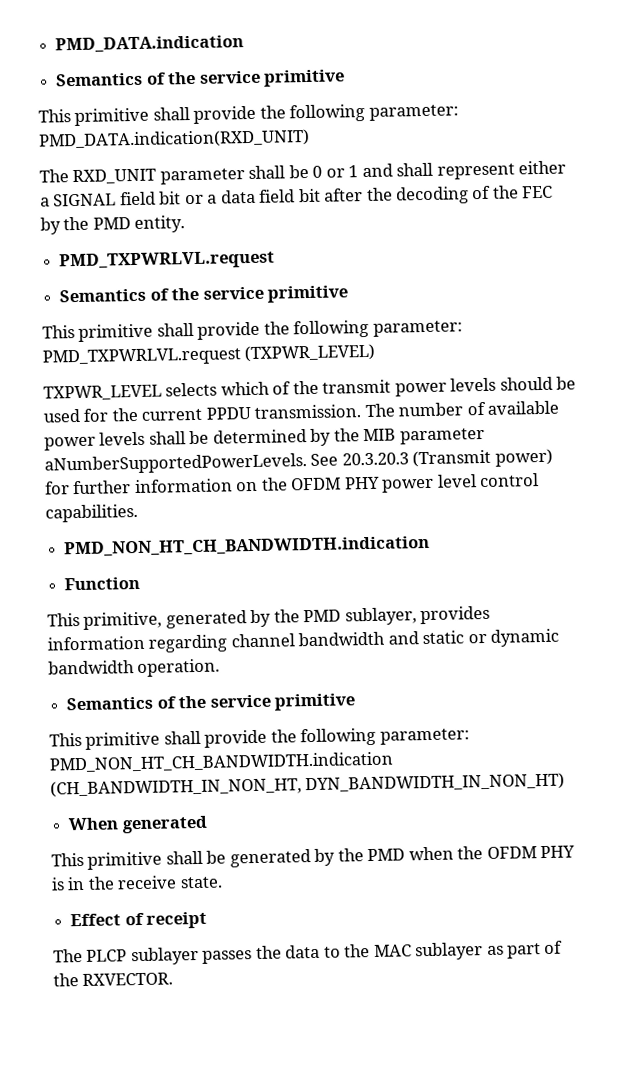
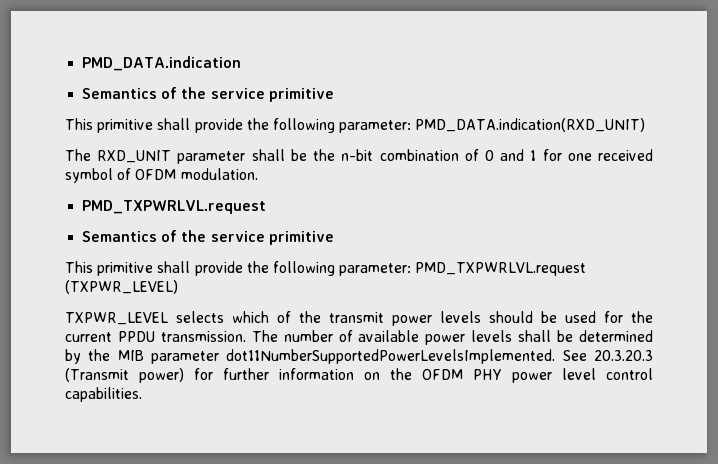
- The RXD_UNIT parameter shall be 0 or 1 and shall represent either a SIGNAL field bit or a data field bit after the decoding of the FEC by the PMD entity.
+ The RXD_UNIT parameter shall be the n-bit combination of 0 and 1 for one received symbol of OFDM modulation.
- The number of available power levels shall be determined by the MIB parameter aNumberSupportedPowerLevels.
+ The number of available power levels shall be determined by the MIB parameter dot11NumberSupportedPowerLevelsImplemented.
  See 20.3.20.3 (Transmit power) for further information on the OFDM PHY power level control capabilities.
- PMD_NON_HT_CH_BANDWIDTH.indication
- Function
- This primitive, generated by the PMD sublayer, provides information regarding channel bandwidth and static or dynamic bandwidth operation.
- Semantics of the service primitive
- This primitive shall provide the following parameter: PMD_NON_HT_CH_BANDWIDTH.indication (CH_BANDWIDTH_IN_NON_HT, DYN_BANDWIDTH_IN_NON_HT)
- When generated
- This primitive shall be generated by the PMD when the OFDM PHY is in the receive state.
- Effect of receipt
- The PLCP sublayer passes the data to the MAC sublayer as part of the RXVECTOR.

